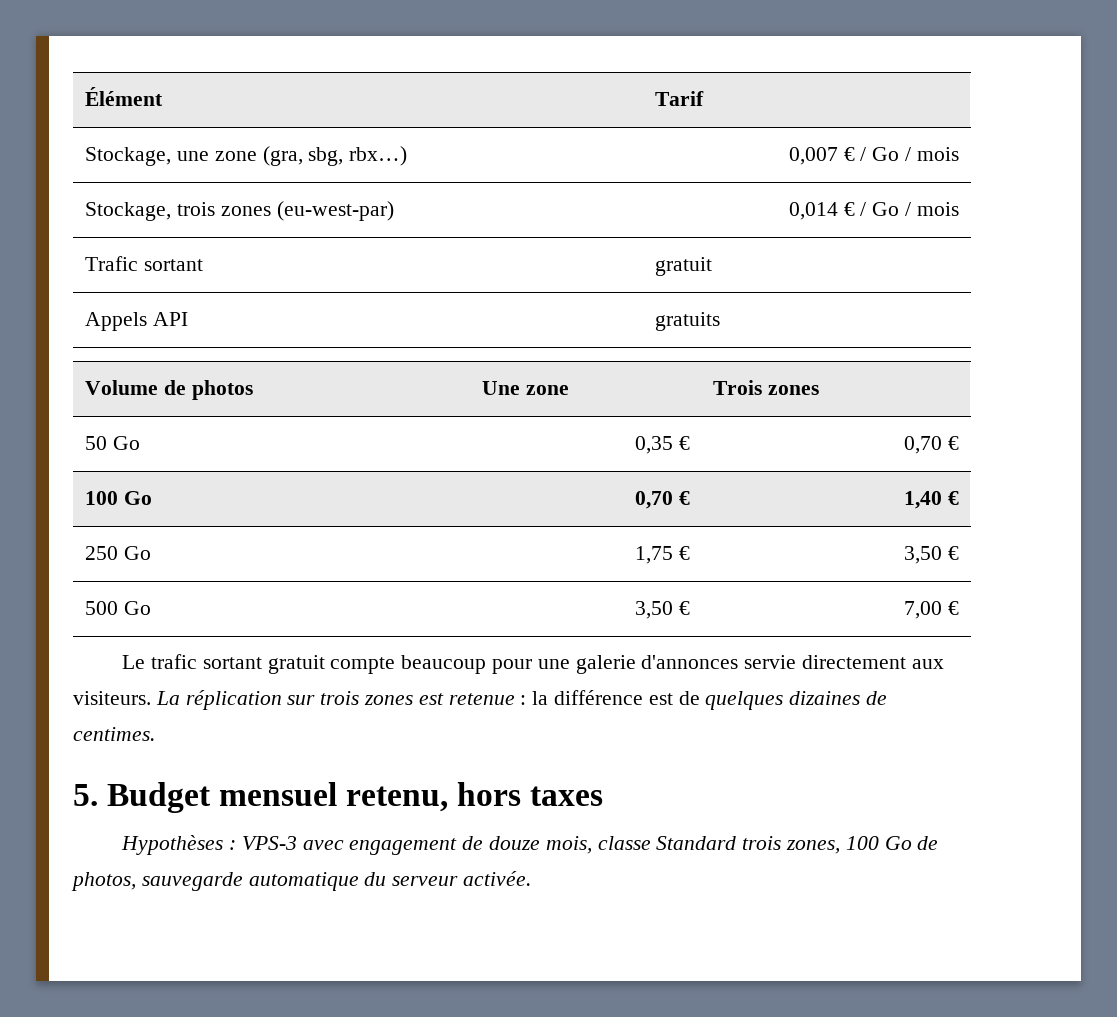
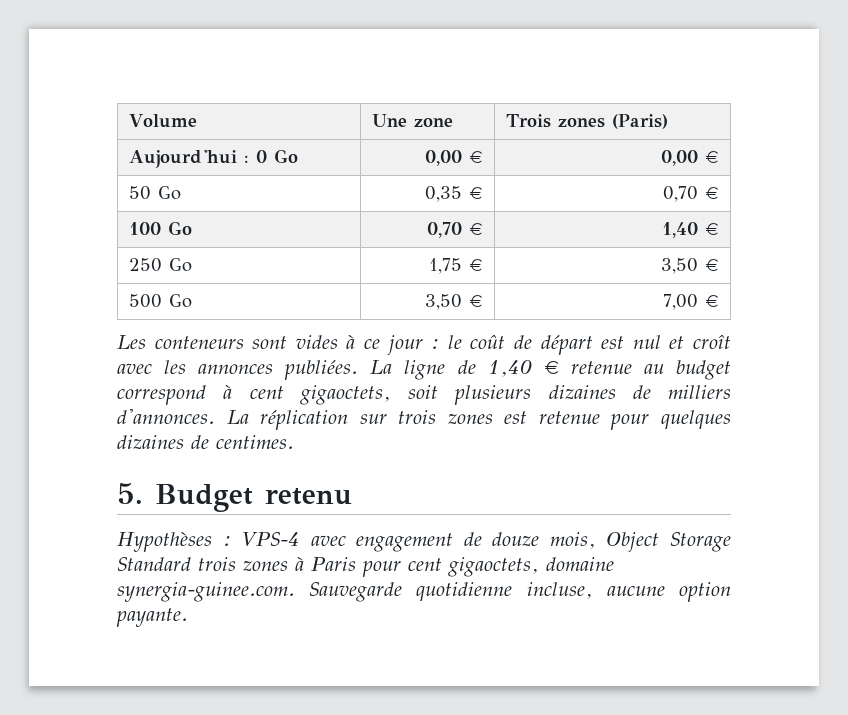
- Élément | Tarif
- Stockage, une zone (gra, sbg, rbx…) | 0,007 € / Go / mois
- Stockage, trois zones (eu-west-par) | 0,014 € / Go / mois
- Trafic sortant | gratuit
- Appels API | gratuits
- Volume de photos | Une zone | Trois zones
+ Volume | Une zone | Trois zones (Paris)
+ Aujourd'hui : 0 Go | 0,00 € | 0,00 €
- Le trafic sortant gratuit compte beaucoup pour une galerie d'annonces servie directement aux visiteurs.
+ Les conteneurs sont vides à ce jour : le coût de départ est nul et croît avec les annonces publiées. La ligne de 1,40 € retenue au budget correspond à cent gigaoctets, soit plusieurs dizaines de milliers d'annonces.
- La réplication sur trois zones est retenue : la différence est de quelques dizaines de centimes.
+ La réplication sur trois zones est retenue pour quelques dizaines de centimes.
- 5. Budget mensuel retenu, hors taxes
+ 5. Budget retenu
- Hypothèses : VPS-3 avec engagement de douze mois, classe Standard trois zones, 100 Go de photos, sauvegarde automatique du serveur activée.
+ Hypothèses : VPS-4 avec engagement de douze mois, Object Storage Standard trois zones à Paris pour cent gigaoctets, domaine synergia-guinee.com. Sauvegarde quotidienne incluse, aucune option payante.

